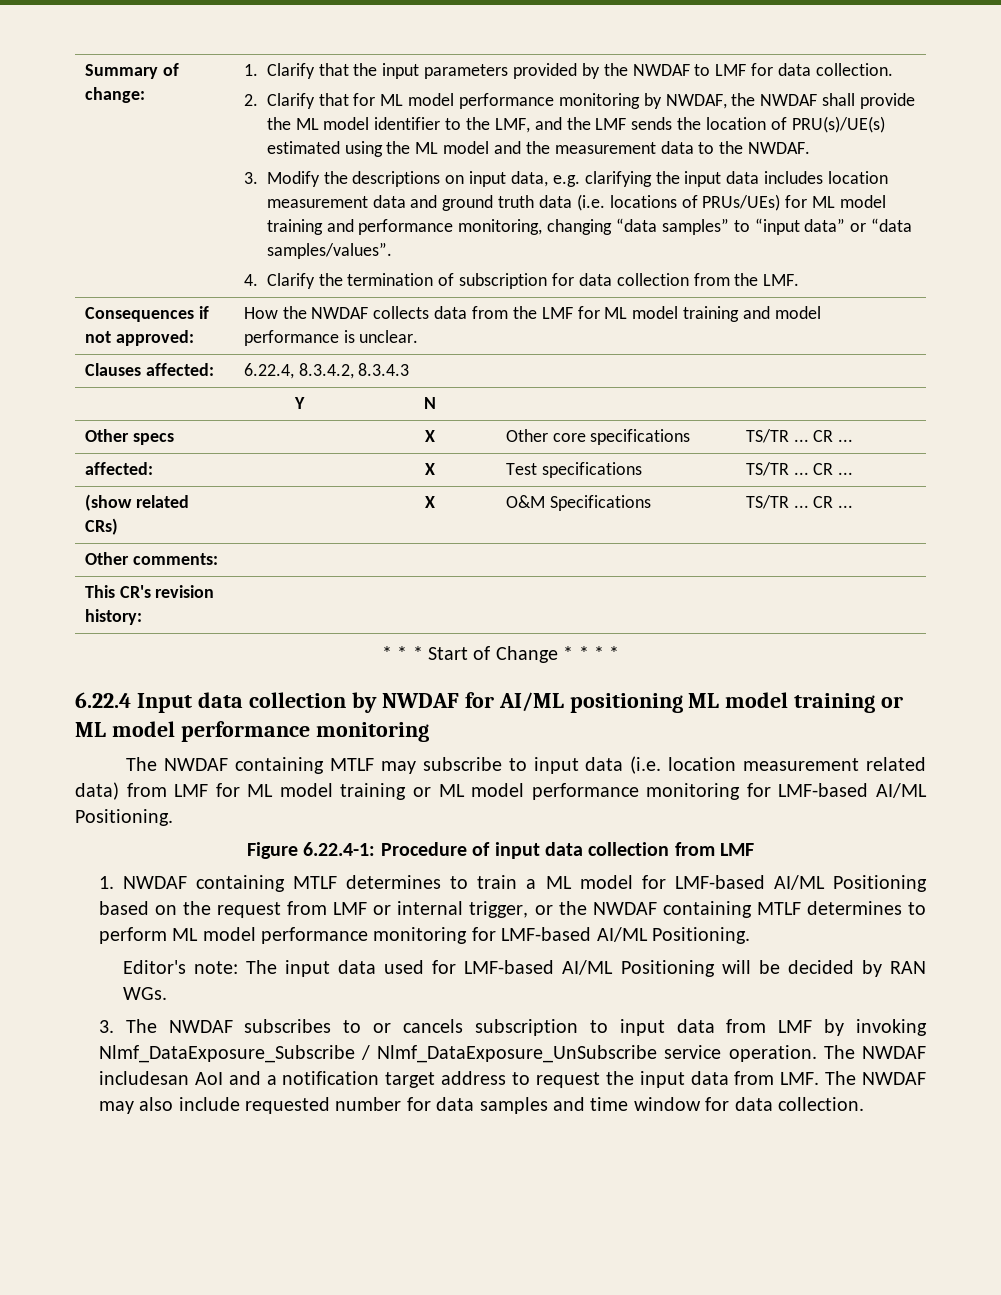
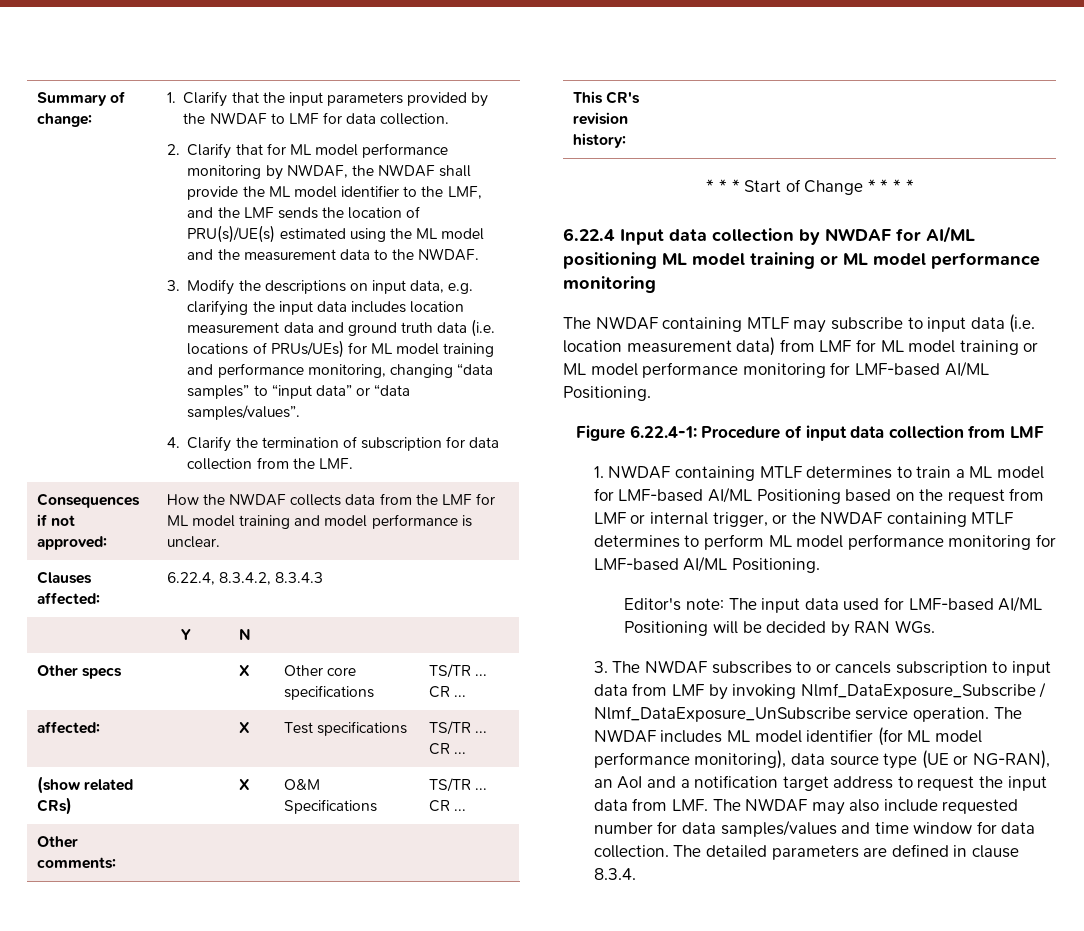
- The NWDAF containing MTLF may subscribe to input data (i.e. location measurement related data) from LMF for ML model training or ML model performance monitoring for LMF-based AI/ML Positioning.
+ The NWDAF containing MTLF may subscribe to input data (i.e. location measurement data) from LMF for ML model training or ML model performance monitoring for LMF-based AI/ML Positioning.
- The NWDAF includesan AoI and a notification target address to request the input data from LMF. The NWDAF may also include requested number for data samples and time window for data collection.
+ The NWDAF includes ML model identifier (for ML model performance monitoring), data source type (UE or NG-RAN), an AoI and a notification target address to request the input data from LMF. The NWDAF may also include requested number for data samples/values and time window for data collection.
+ The detailed parameters are defined in clause 8.3.4.

